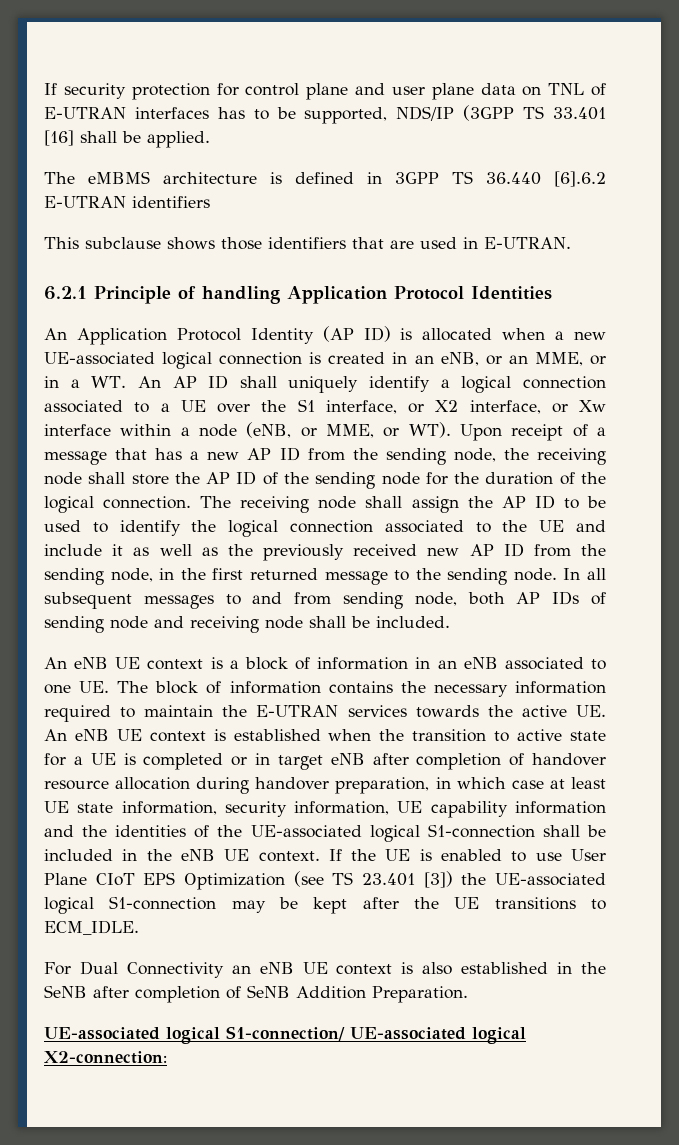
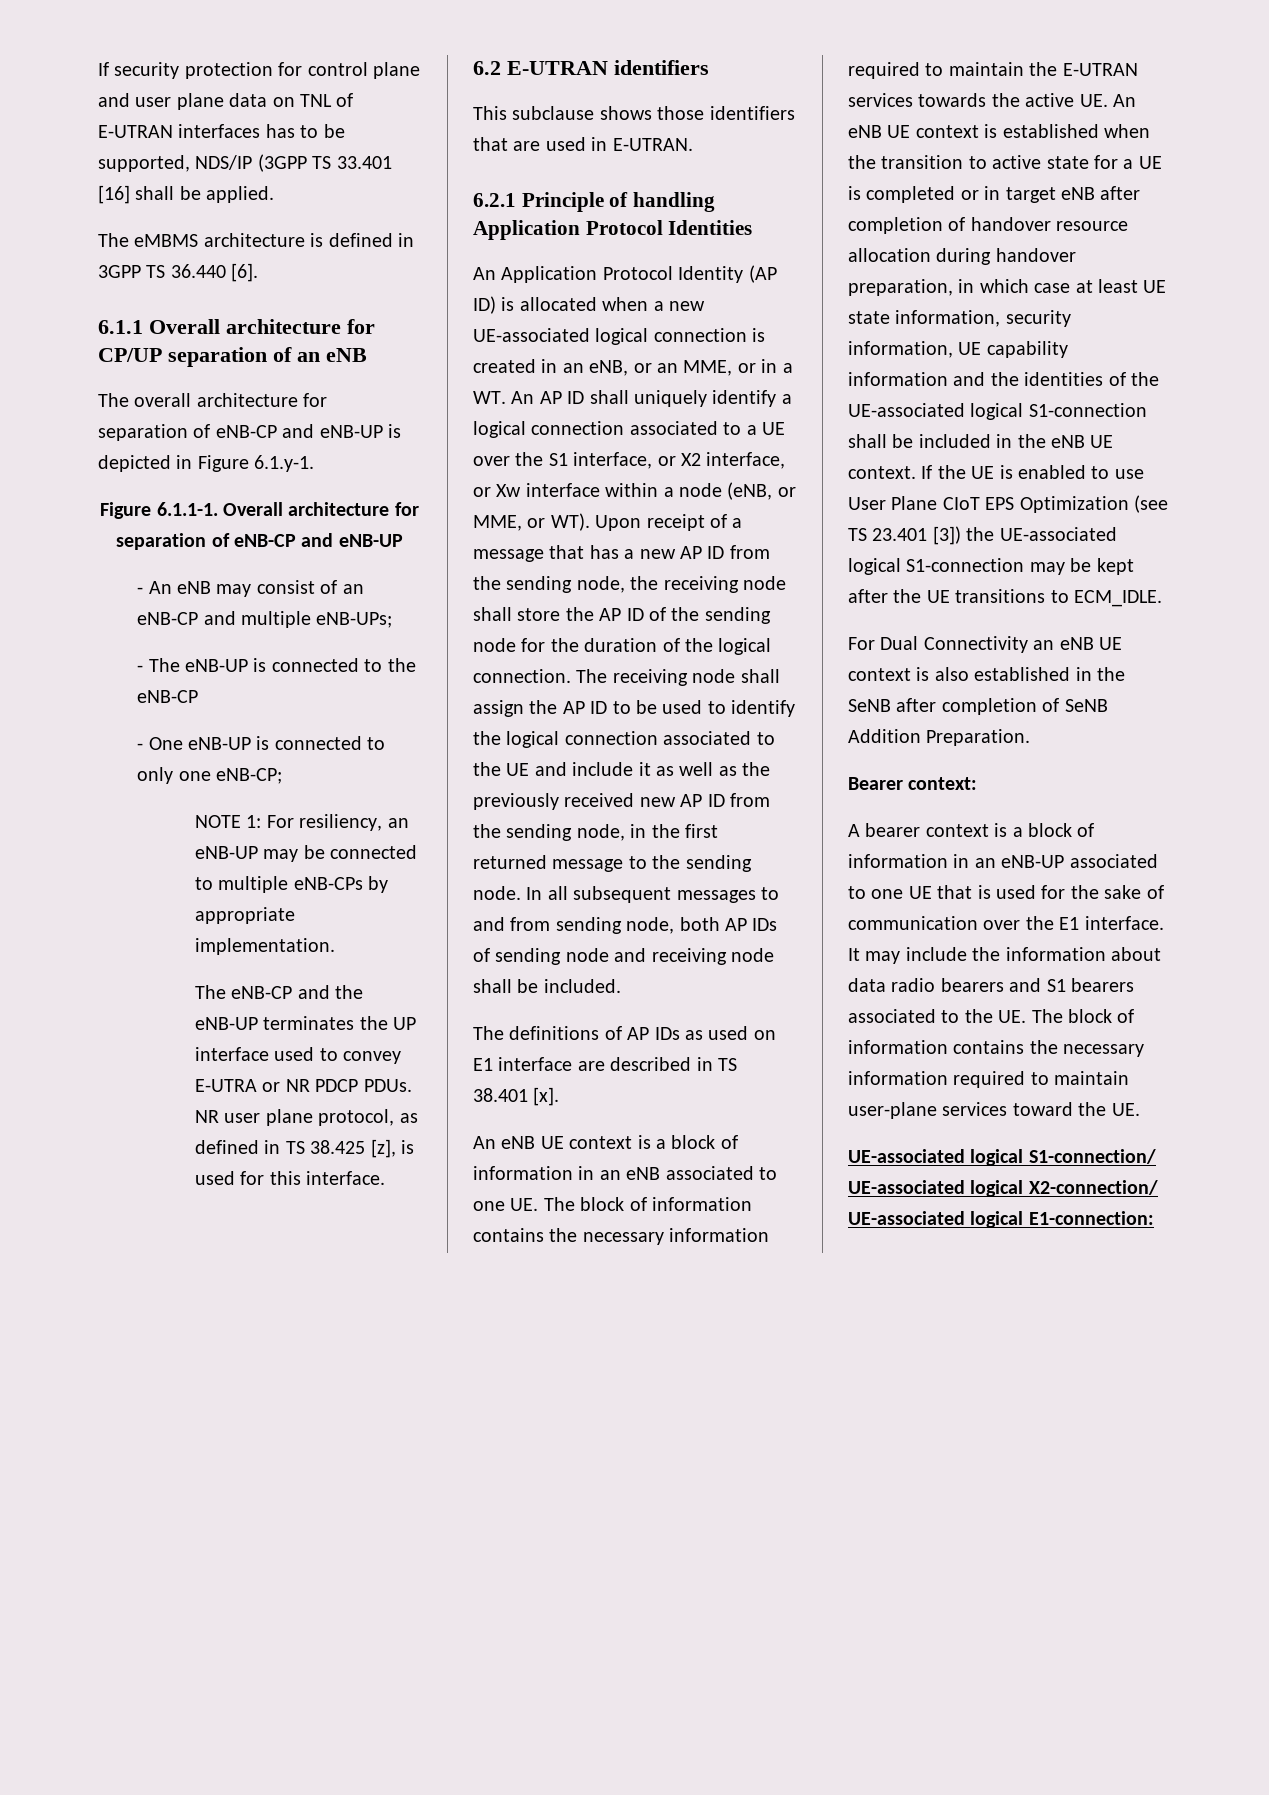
- The eMBMS architecture is defined in 3GPP TS 36.440 [6].6.2 E-UTRAN identifiers
+ The eMBMS architecture is defined in 3GPP TS 36.440 [6].
+ 6.1.1 Overall architecture for CP/UP separation of an eNB
+ The overall architecture for separation of eNB-CP and eNB-UP is depicted in Figure 6.1.y-1.
+ Figure 6.1.1-1. Overall architecture for separation of eNB-CP and eNB-UP
+ - An eNB may consist of an eNB-CP and multiple eNB-UPs;
+ - The eNB-UP is connected to the eNB-CP
+ - One eNB-UP is connected to only one eNB-CP;
+ NOTE 1: For resiliency, an eNB-UP may be connected to multiple eNB-CPs by appropriate implementation.
+ The eNB-CP and the eNB-UP terminates the UP interface used to convey E-UTRA or NR PDCP PDUs. NR user plane protocol, as defined in TS 38.425 [z], is used for this interface.
+ 6.2 E-UTRAN identifiers
+ The definitions of AP IDs as used on E1 interface are described in TS 38.401 [x].
+ Bearer context:
+ A bearer context is a block of information in an eNB-UP associated to one UE that is used for the sake of communication over the E1 interface. It may include the information about data radio bearers and S1 bearers associated to the UE. The block of information contains the necessary information required to maintain user-plane services toward the UE.
- UE-associated logical S1-connection/ UE-associated logical X2-connection:
+ UE-associated logical S1-connection/ UE-associated logical X2-connection/ UE-associated logical E1-connection:

